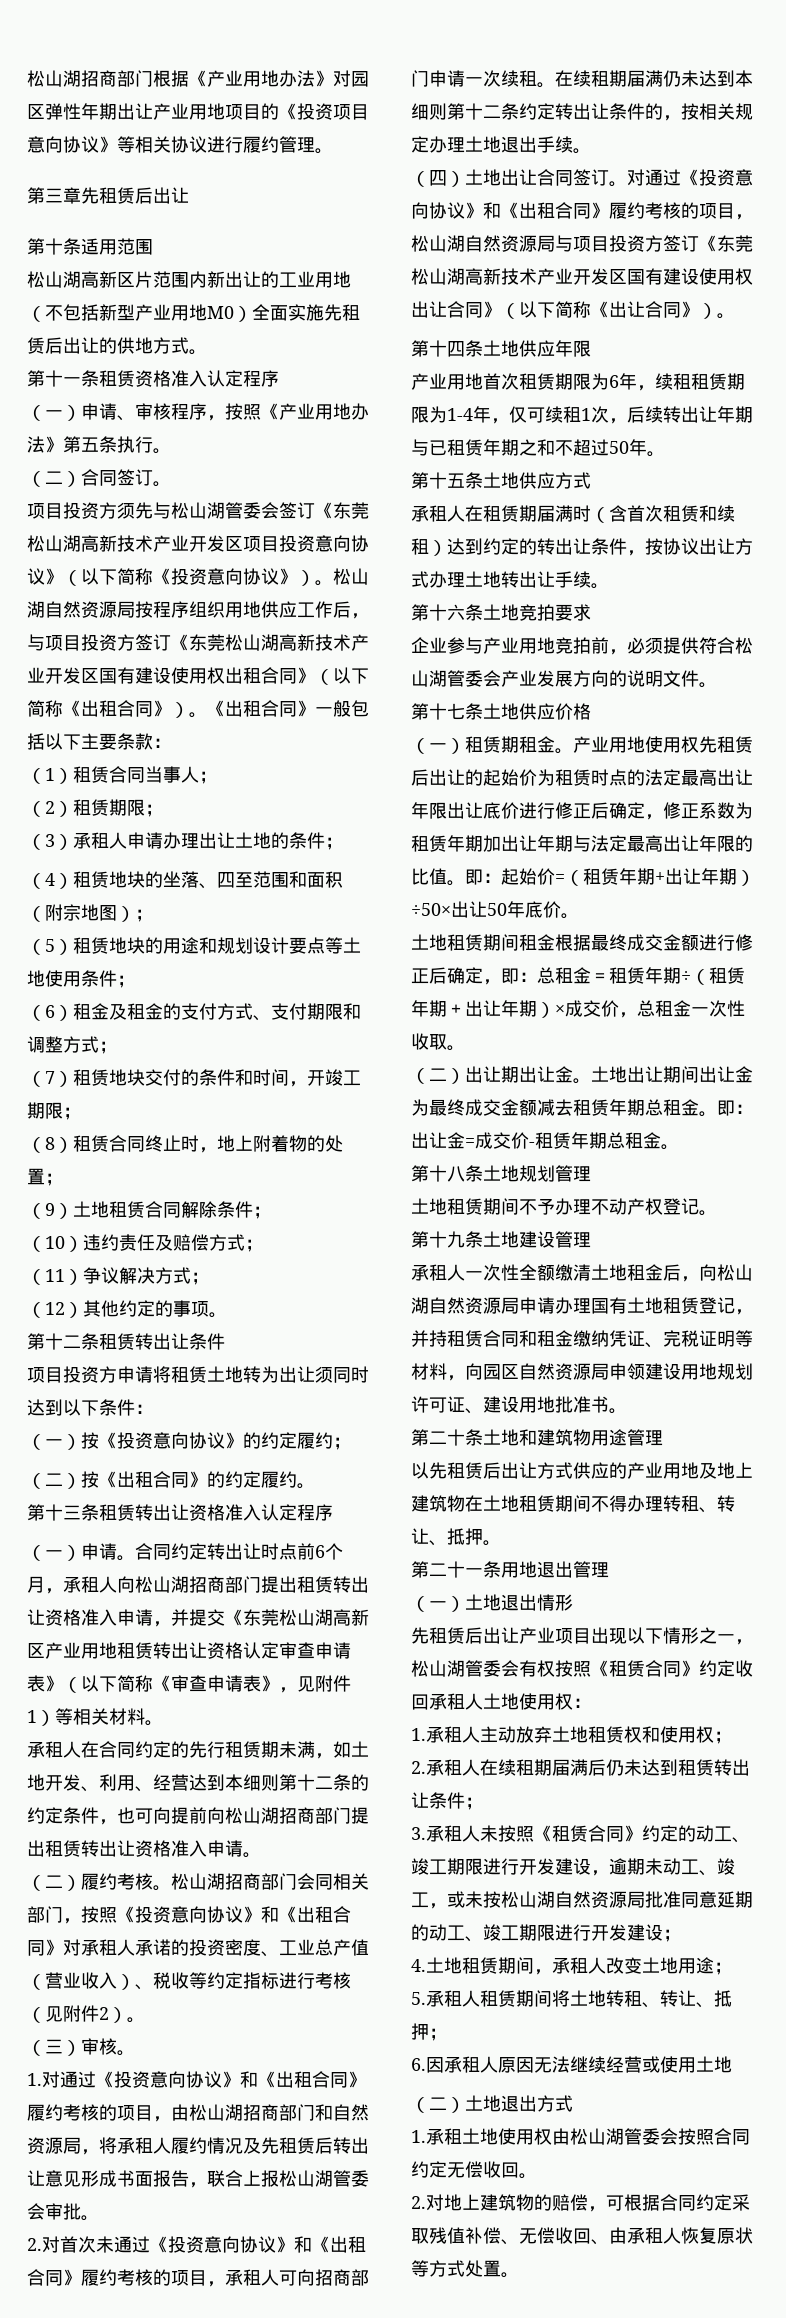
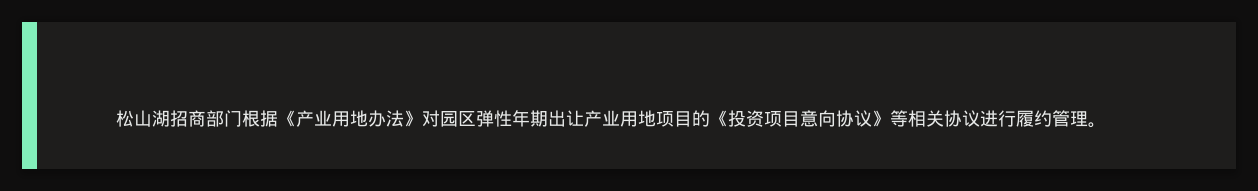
- 第三章先租赁后出让
- 第十条适用范围
- 松山湖高新区片范围内新出让的工业用地（不包括新型产业用地M0）全面实施先租赁后出让的供地方式。
- 第十一条租赁资格准入认定程序
- （一）申请、审核程序，按照《产业用地办法》第五条执行。
- （二）合同签订。
- 项目投资方须先与松山湖管委会签订《东莞松山湖高新技术产业开发区项目投资意向协议》（以下简称《投资意向协议》）。松山湖自然资源局按程序组织用地供应工作后，与项目投资方签订《东莞松山湖高新技术产业开发区国有建设使用权出租合同》（以下简称《出租合同》）。《出租合同》一般包括以下主要条款：
- （1）租赁合同当事人；
- （2）租赁期限；
- （3）承租人申请办理出让土地的条件；
- （4）租赁地块的坐落、四至范围和面积（附宗地图）；
- （5）租赁地块的用途和规划设计要点等土地使用条件；
- （6）租金及租金的支付方式、支付期限和调整方式；
- （7）租赁地块交付的条件和时间，开竣工期限；
- （8）租赁合同终止时，地上附着物的处置；
- （9）土地租赁合同解除条件；
- （10）违约责任及赔偿方式；
- （11）争议解决方式；
- （12）其他约定的事项。
- 第十二条租赁转出让条件
- 项目投资方申请将租赁土地转为出让须同时达到以下条件：
- （一）按《投资意向协议》的约定履约；
- （二）按《出租合同》的约定履约。
- 第十三条租赁转出让资格准入认定程序
- （一）申请。合同约定转出让时点前6个月，承租人向松山湖招商部门提出租赁转出让资格准入申请，并提交《东莞松山湖高新区产业用地租赁转出让资格认定审查申请表》（以下简称《审查申请表》，见附件1）等相关材料。
- 承租人在合同约定的先行租赁期未满，如土地开发、利用、经营达到本细则第十二条的约定条件，也可向提前向松山湖招商部门提出租赁转出让资格准入申请。
- （二）履约考核。松山湖招商部门会同相关部门，按照《投资意向协议》和《出租合同》对承租人承诺的投资密度、工业总产值（营业收入）、税收等约定指标进行考核（见附件2）。
- （三）审核。
- 1.对通过《投资意向协议》和《出租合同》履约考核的项目，由松山湖招商部门和自然资源局，将承租人履约情况及先租赁后转出让意见形成书面报告，联合上报松山湖管委会审批。
- 2.对首次未通过《投资意向协议》和《出租合同》履约考核的项目，承租人可向招商部门申请一次续租。在续租期届满仍未达到本细则第十二条约定转出让条件的，按相关规定办理土地退出手续。
- （四）土地出让合同签订。对通过《投资意向协议》和《出租合同》履约考核的项目，松山湖自然资源局与项目投资方签订《东莞松山湖高新技术产业开发区国有建设使用权出让合同》（以下简称《出让合同》）。
- 第十四条土地供应年限
- 产业用地首次租赁期限为6年，续租租赁期限为1-4年，仅可续租1次，后续转出让年期与已租赁年期之和不超过50年。
- 第十五条土地供应方式
- 承租人在租赁期届满时（含首次租赁和续租）达到约定的转出让条件，按协议出让方式办理土地转出让手续。
- 第十六条土地竞拍要求
- 企业参与产业用地竞拍前，必须提供符合松山湖管委会产业发展方向的说明文件。
- 第十七条土地供应价格
- （一）租赁期租金。产业用地使用权先租赁后出让的起始价为租赁时点的法定最高出让年限出让底价进行修正后确定，修正系数为租赁年期加出让年期与法定最高出让年限的比值。即：起始价=（租赁年期+出让年期）÷50×出让50年底价。
- 土地租赁期间租金根据最终成交金额进行修正后确定，即：总租金＝租赁年期÷（租赁年期＋出让年期）×成交价，总租金一次性收取。
- （二）出让期出让金。土地出让期间出让金为最终成交金额减去租赁年期总租金。即：出让金=成交价-租赁年期总租金。
- 第十八条土地规划管理
- 土地租赁期间不予办理不动产权登记。
- 第十九条土地建设管理
- 承租人一次性全额缴清土地租金后，向松山湖自然资源局申请办理国有土地租赁登记，并持租赁合同和租金缴纳凭证、完税证明等材料，向园区自然资源局申领建设用地规划许可证、建设用地批准书。
- 第二十条土地和建筑物用途管理
- 以先租赁后出让方式供应的产业用地及地上建筑物在土地租赁期间不得办理转租、转让、抵押。
- 第二十一条用地退出管理
- （一）土地退出情形
- 先租赁后出让产业项目出现以下情形之一，松山湖管委会有权按照《租赁合同》约定收回承租人土地使用权：
- 1.承租人主动放弃土地租赁权和使用权；
- 2.承租人在续租期届满后仍未达到租赁转出让条件；
- 3.承租人未按照《租赁合同》约定的动工、竣工期限进行开发建设，逾期未动工、竣工，或未按松山湖自然资源局批准同意延期的动工、竣工期限进行开发建设；
- 4.土地租赁期间，承租人改变土地用途；
- 5.承租人租赁期间将土地转租、转让、抵押；
- 6.因承租人原因无法继续经营或使用土地
- （二）土地退出方式
- 1.承租土地使用权由松山湖管委会按照合同约定无偿收回。
- 2.对地上建筑物的赔偿，可根据合同约定采取残值补偿、无偿收回、由承租人恢复原状等方式处置。

